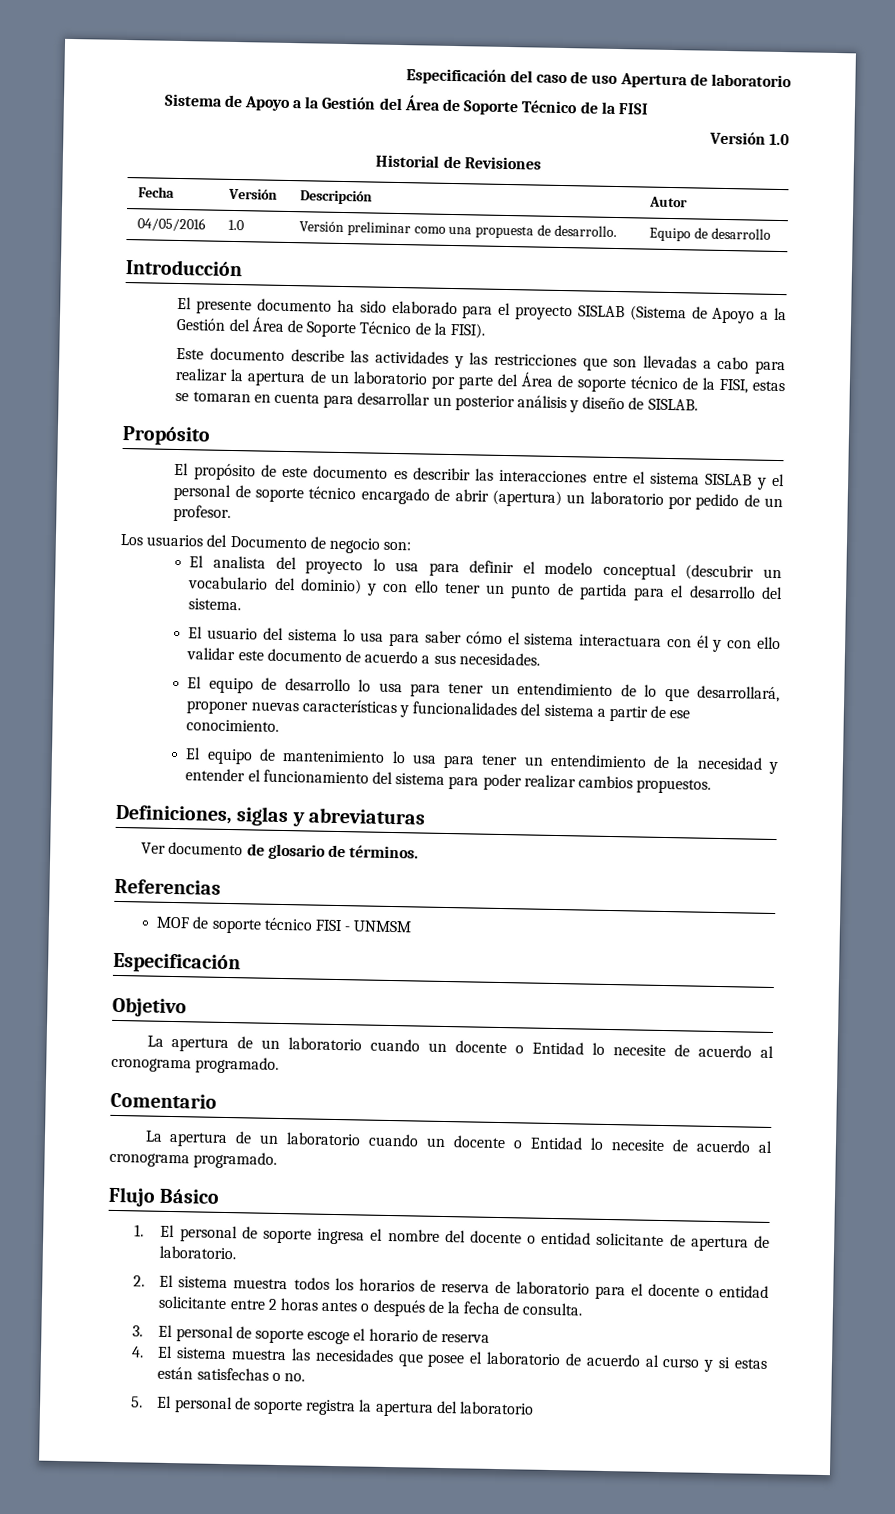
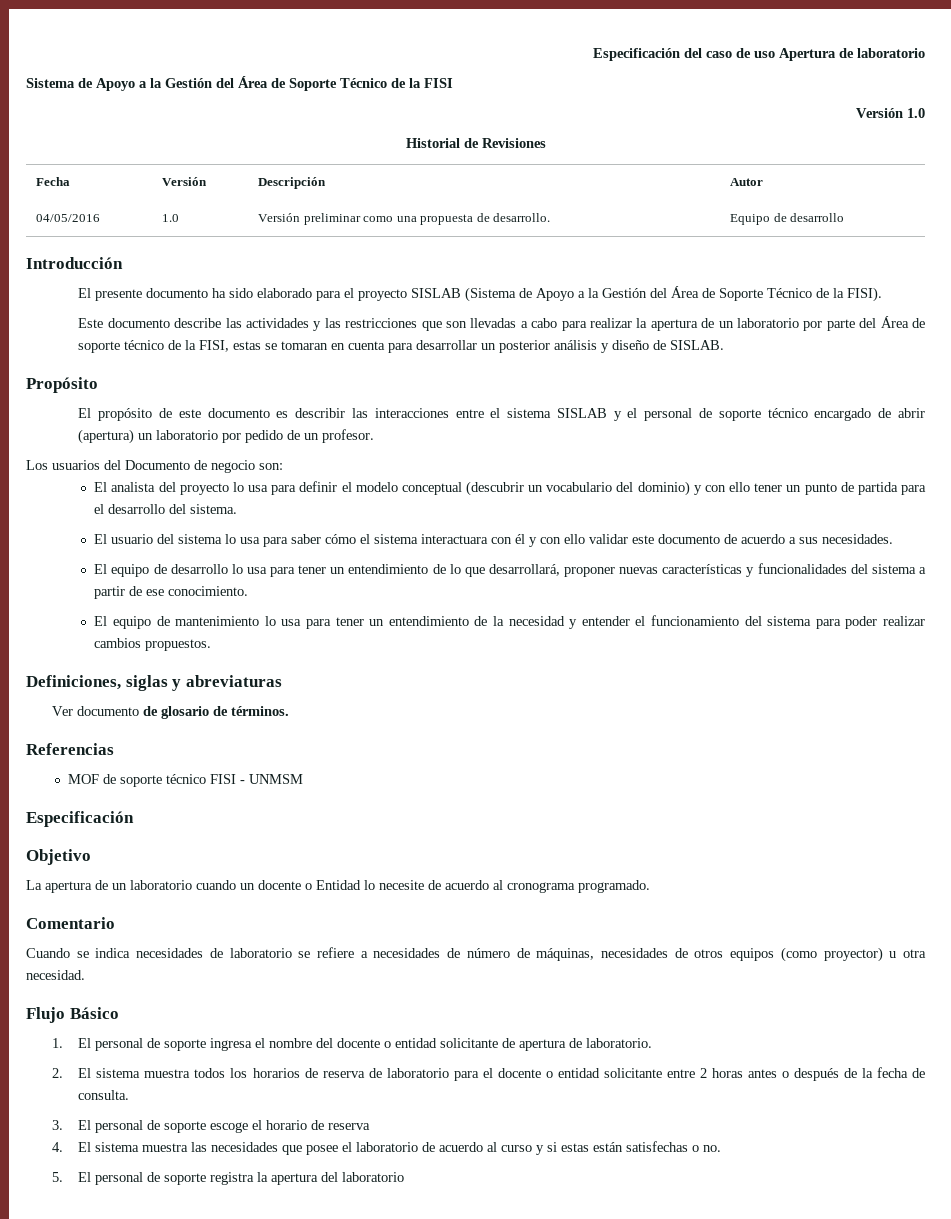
  Comentario
- La apertura de un laboratorio cuando un docente o Entidad lo necesite de acuerdo al cronograma programado.
+ Cuando se indica necesidades de laboratorio se refiere a necesidades de número de máquinas, necesidades de otros equipos (como proyector) u otra necesidad.

